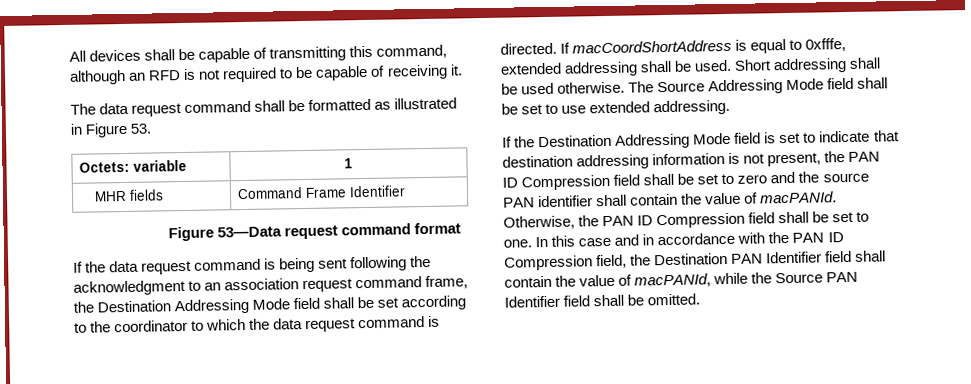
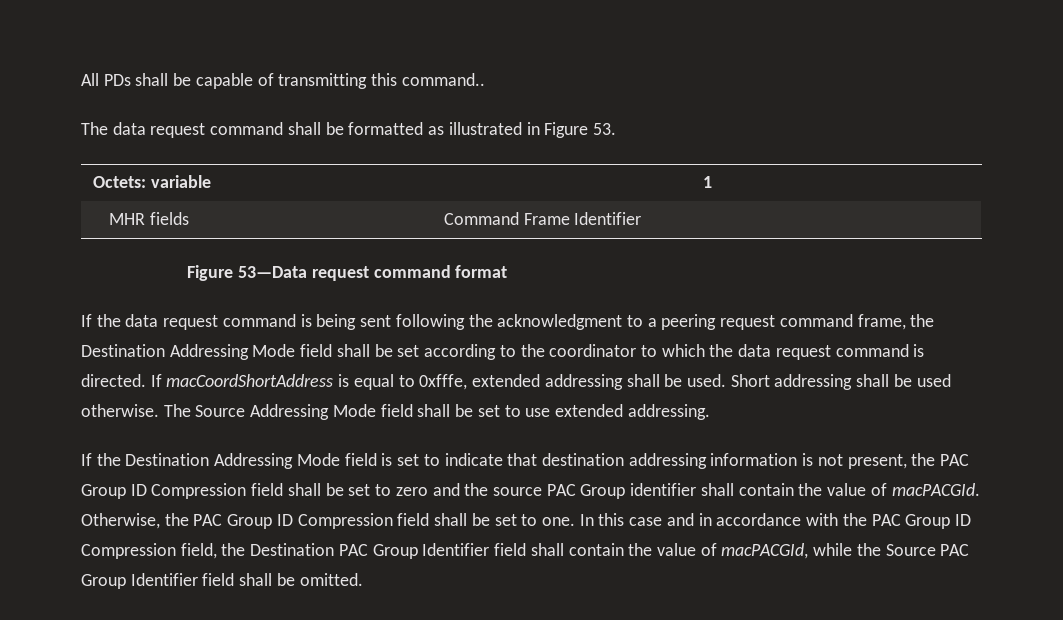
- All devices shall be capable of transmitting this command, although an RFD is not required to be capable of receiving it.
+ All PDs shall be capable of transmitting this command..
- If the data request command is being sent following the acknowledgment to an association request command frame, the Destination Addressing Mode field shall be set according to the coordinator to which the data request command is directed.
+ If the data request command is being sent following the acknowledgment to a peering request command frame, the Destination Addressing Mode field shall be set according to the coordinator to which the data request command is directed.
- If the Destination Addressing Mode field is set to indicate that destination addressing information is not present, the PAN ID Compression field shall be set to zero and the source PAN identifier shall contain the value of macPANId.
+ If the Destination Addressing Mode field is set to indicate that destination addressing information is not present, the PAC Group ID Compression field shall be set to zero and the source PAC Group identifier shall contain the value of macPACGId.
- Otherwise, the PAN ID Compression field shall be set to one.
+ Otherwise, the PAC Group ID Compression field shall be set to one.
- In this case and in accordance with the PAN ID Compression field, the Destination PAN Identifier field shall contain the value of macPANId, while the Source PAN Identifier field shall be omitted.
+ In this case and in accordance with the PAC Group ID Compression field, the Destination PAC Group Identifier field shall contain the value of macPACGId, while the Source PAC Group Identifier field shall be omitted.

